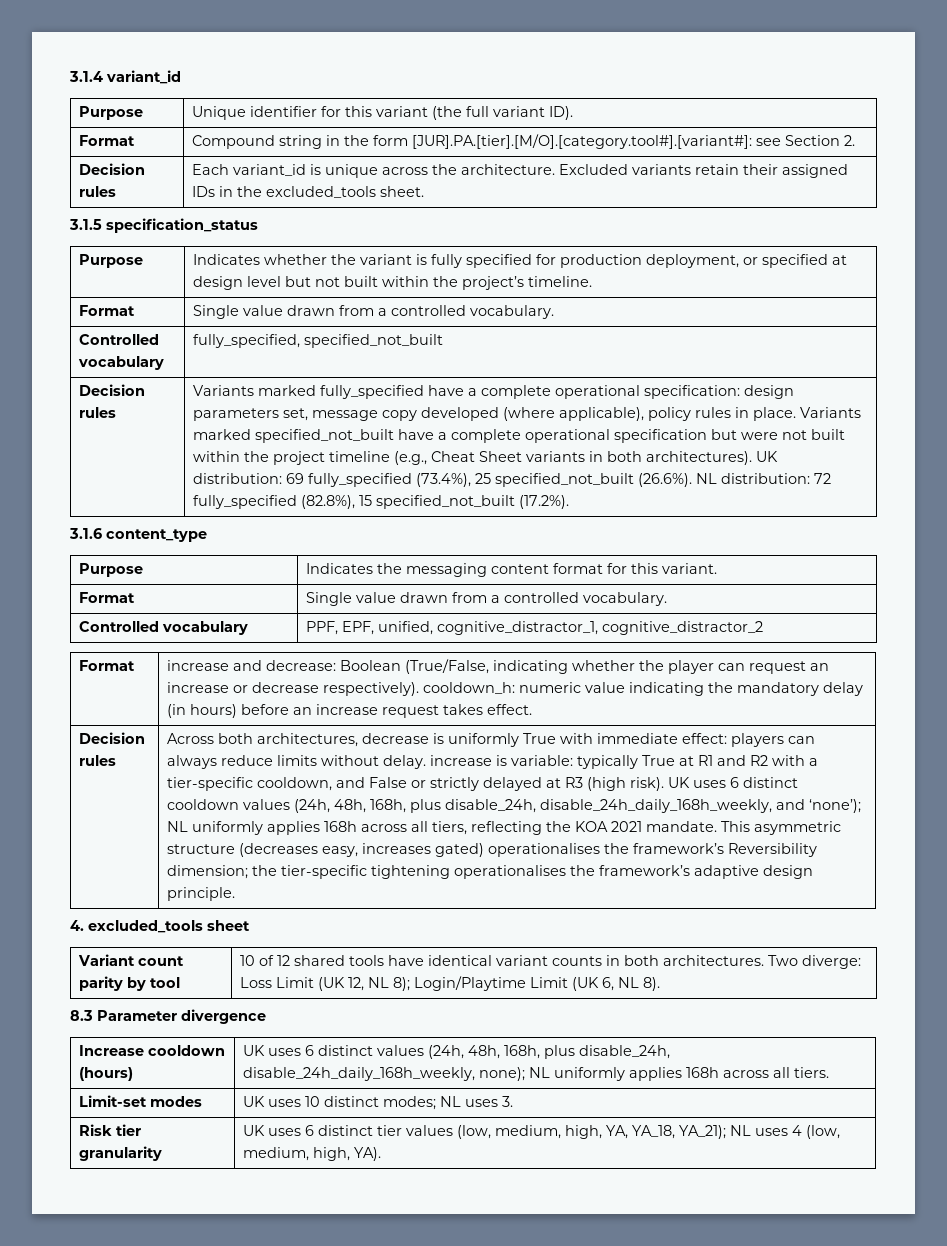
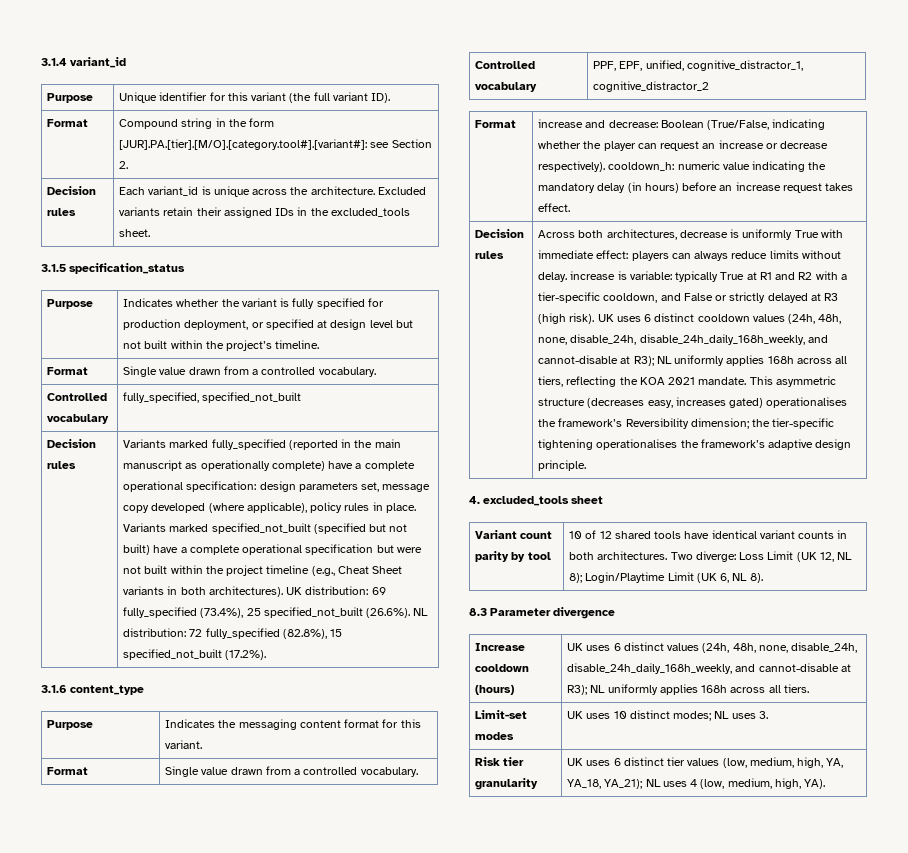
- Variants marked fully_specified have a complete operational specification: design parameters set, message copy developed (where applicable), policy rules in place.
+ Variants marked fully_specified (reported in the main manuscript as operationally complete) have a complete operational specification: design parameters set, message copy developed (where applicable), policy rules in place.
- Variants marked specified_not_built have a complete operational specification but were not built within the project timeline (e.g., Cheat Sheet variants in both architectures).
+ Variants marked specified_not_built (specified but not built) have a complete operational specification but were not built within the project timeline (e.g., Cheat Sheet variants in both architectures).
- UK uses 6 distinct cooldown values (24h, 48h, 168h, plus disable_24h, disable_24h_daily_168h_weekly, and ‘none’); NL uniformly applies 168h across all tiers, reflecting the KOA 2021 mandate.
+ UK uses 6 distinct cooldown values (24h, 48h, none, disable_24h, disable_24h_daily_168h_weekly, and cannot-disable at R3); NL uniformly applies 168h across all tiers, reflecting the KOA 2021 mandate.
- Increase cooldown (hours) | UK uses 6 distinct values (24h, 48h, 168h, plus disable_24h, disable_24h_daily_168h_weekly, none); NL uniformly applies 168h across all tiers.
+ Increase cooldown (hours) | UK uses 6 distinct values (24h, 48h, none, disable_24h, disable_24h_daily_168h_weekly, and cannot-disable at R3); NL uniformly applies 168h across all tiers.

